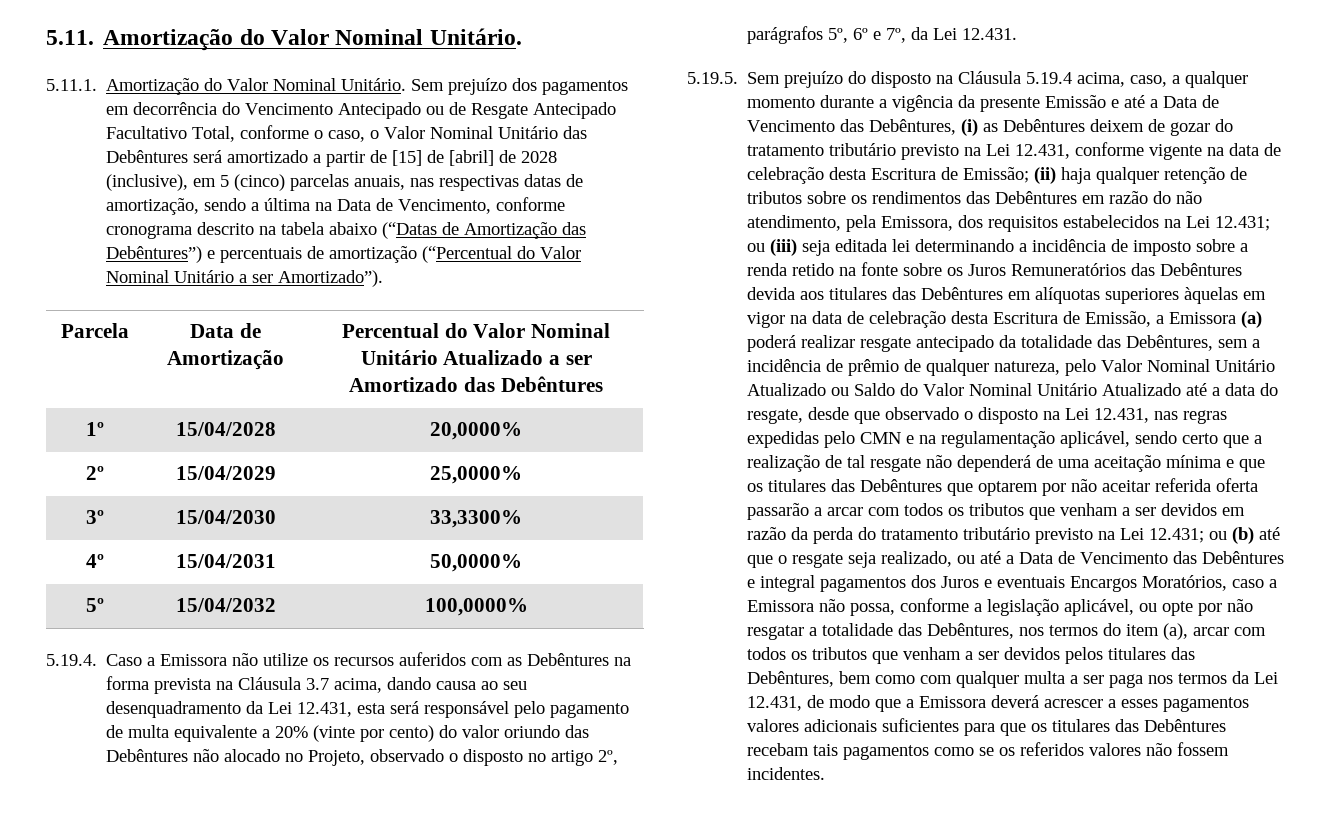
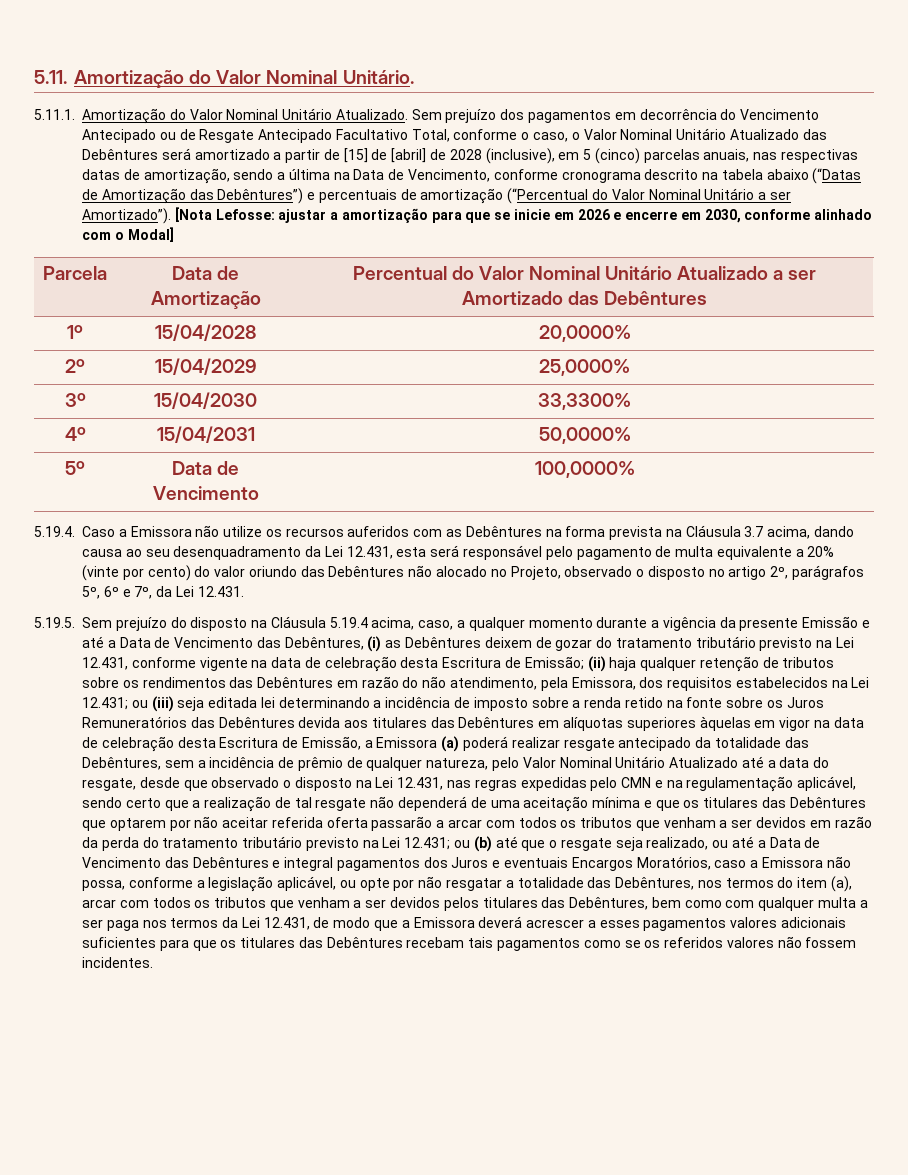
- 5.11.1. Amortização do Valor Nominal Unitário.
+ 5.11.1. Amortização do Valor Nominal Unitário Atualizado.
- Sem prejuízo dos pagamentos em decorrência do Vencimento Antecipado ou de Resgate Antecipado Facultativo Total, conforme o caso, o Valor Nominal Unitário das Debêntures será amortizado a partir de [15] de [abril] de 2028 (inclusive), em 5 (cinco) parcelas anuais, nas respectivas datas de amortização, sendo a última na Data de Vencimento, conforme cronograma descrito na tabela abaixo (“Datas de Amortização das Debêntures”) e percentuais de amortização (“Percentual do Valor Nominal Unitário a ser Amortizado”).
+ Sem prejuízo dos pagamentos em decorrência do Vencimento Antecipado ou de Resgate Antecipado Facultativo Total, conforme o caso, o Valor Nominal Unitário Atualizado das Debêntures será amortizado a partir de [15] de [abril] de 2028 (inclusive), em 5 (cinco) parcelas anuais, nas respectivas datas de amortização, sendo a última na Data de Vencimento, conforme cronograma descrito na tabela abaixo (“Datas de Amortização das Debêntures”) e percentuais de amortização (“Percentual do Valor Nominal Unitário a ser Amortizado”). [Nota Lefosse: ajustar a amortização para que se inicie em 2026 e encerre em 2030, conforme alinhado com o Modal]
- 5º | 15/04/2032 | 100,0000%
+ 5º | Data de Vencimento | 100,0000%
- ou (iii) seja editada lei determinando a incidência de imposto sobre a renda retido na fonte sobre os Juros Remuneratórios das Debêntures devida aos titulares das Debêntures em alíquotas superiores àquelas em vigor na data de celebração desta Escritura de Emissão, a Emissora (a) poderá realizar resgate antecipado da totalidade das Debêntures, sem a incidência de prêmio de qualquer natureza, pelo Valor Nominal Unitário Atualizado ou Saldo do Valor Nominal Unitário Atualizado até a data do resgate, desde que observado o disposto na Lei 12.431, nas regras expedidas pelo CMN e na regulamentação aplicável, sendo certo que a realização de tal resgate não dependerá de uma aceitação mínima e que os titulares das Debêntures que optarem por não aceitar referida oferta passarão a arcar com todos os tributos que venham a ser devidos em razão da perda do tratamento tributário previsto na Lei 12.431;
+ ou (iii) seja editada lei determinando a incidência de imposto sobre a renda retido na fonte sobre os Juros Remuneratórios das Debêntures devida aos titulares das Debêntures em alíquotas superiores àquelas em vigor na data de celebração desta Escritura de Emissão, a Emissora (a) poderá realizar resgate antecipado da totalidade das Debêntures, sem a incidência de prêmio de qualquer natureza, pelo Valor Nominal Unitário Atualizado até a data do resgate, desde que observado o disposto na Lei 12.431, nas regras expedidas pelo CMN e na regulamentação aplicável, sendo certo que a realização de tal resgate não dependerá de uma aceitação mínima e que os titulares das Debêntures que optarem por não aceitar referida oferta passarão a arcar com todos os tributos que venham a ser devidos em razão da perda do tratamento tributário previsto na Lei 12.431;

